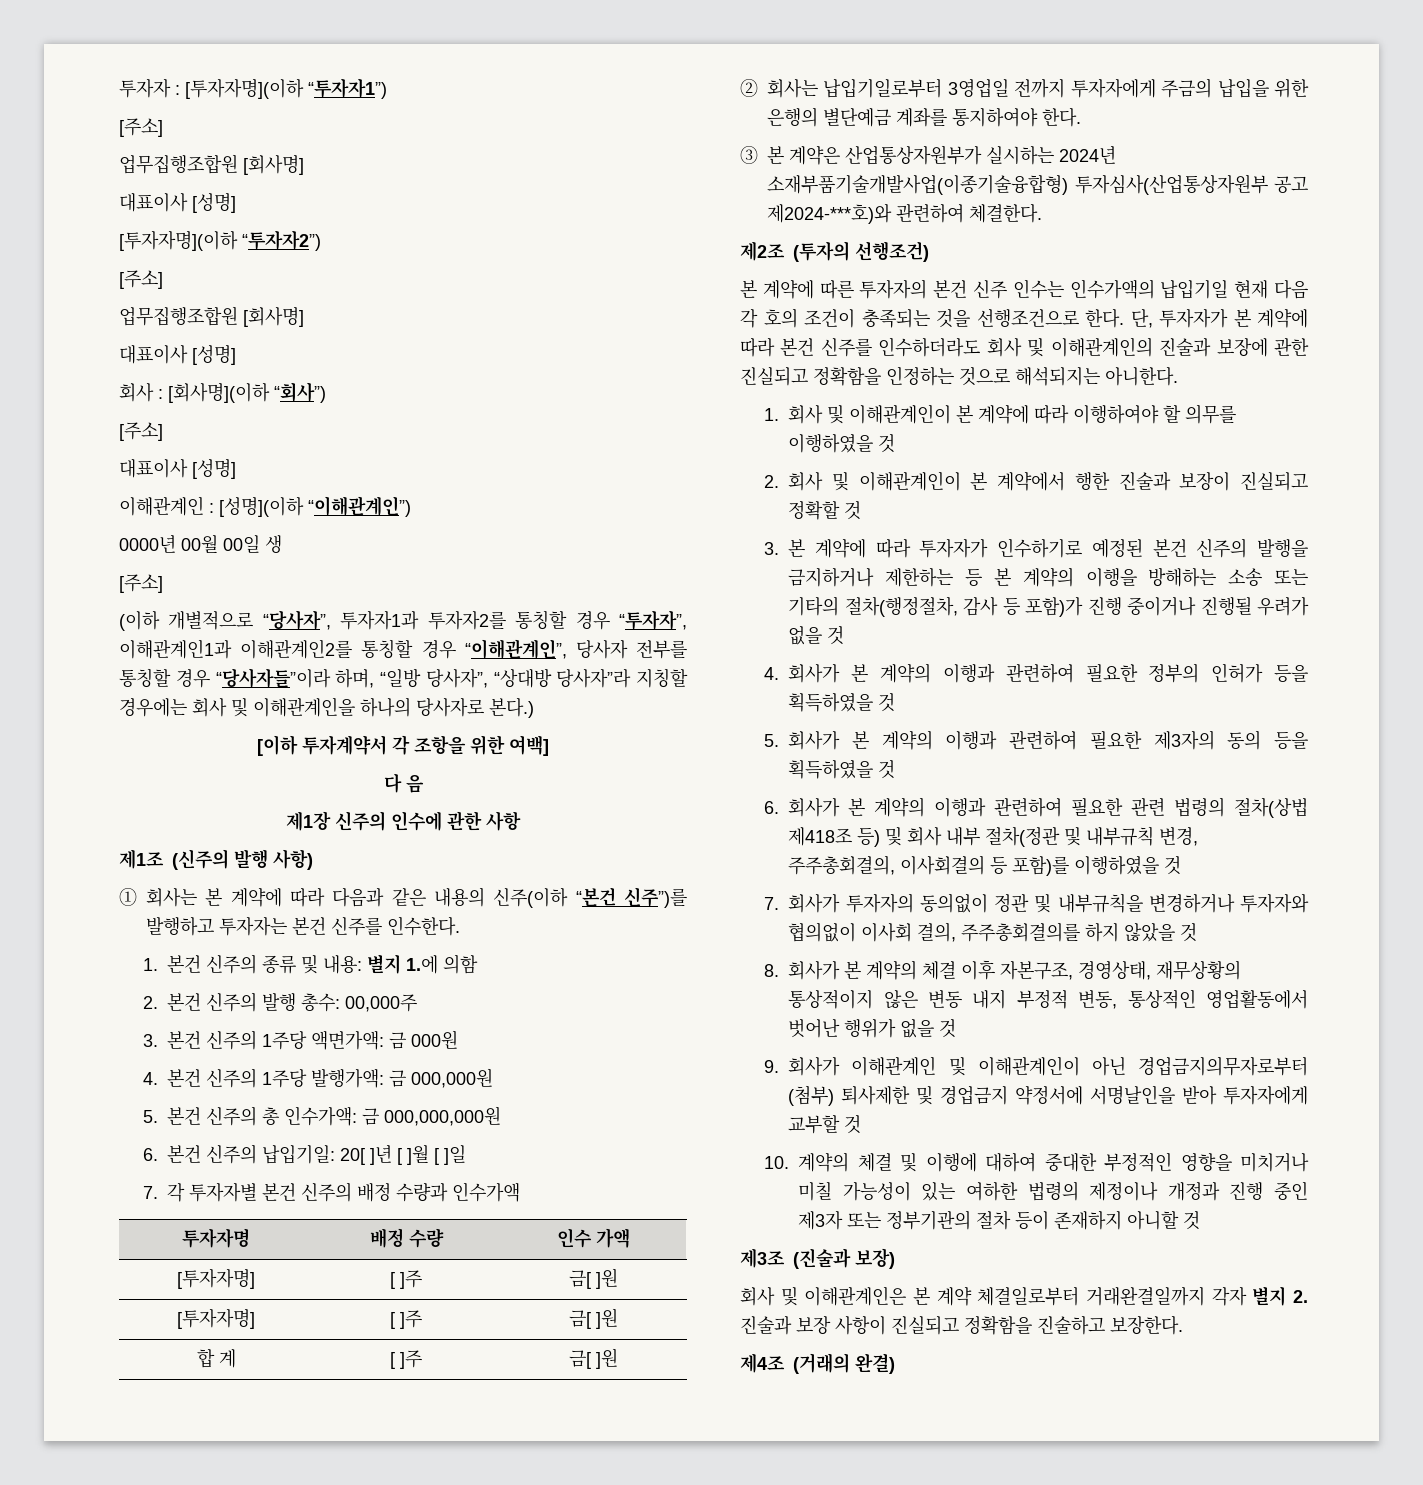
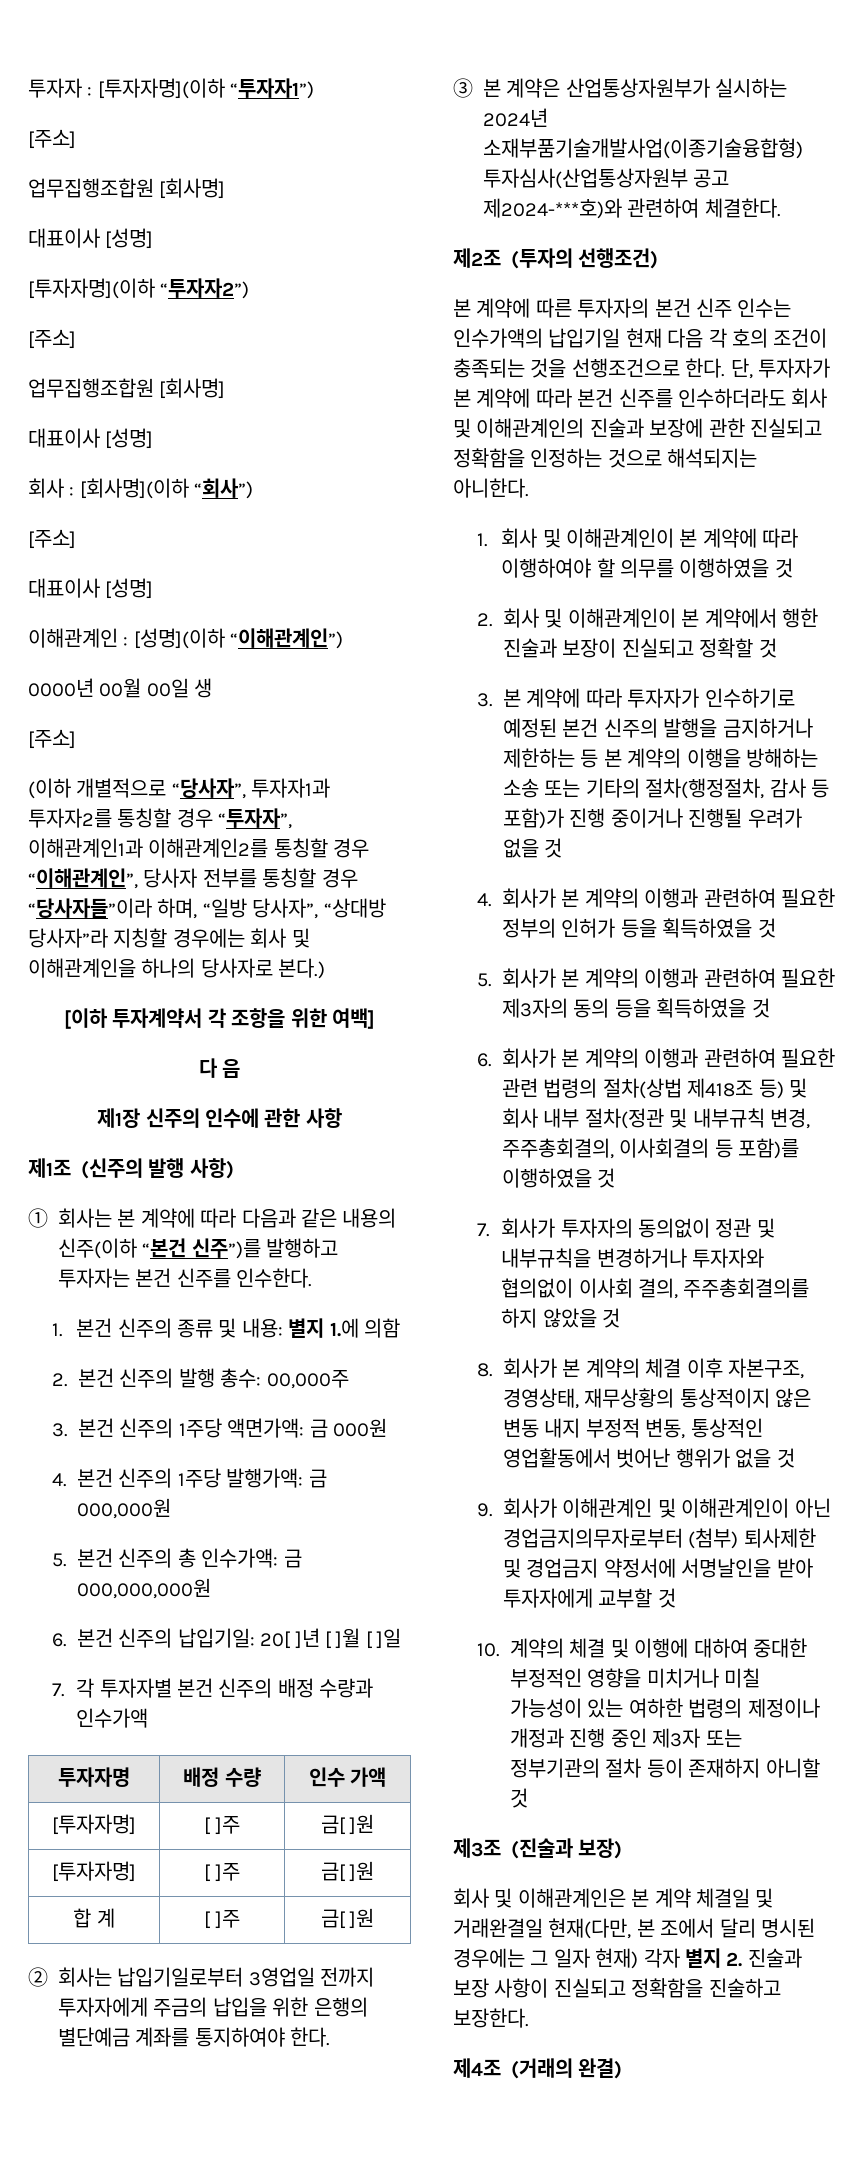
- 회사 및 이해관계인은 본 계약 체결일로부터 거래완결일까지 각자 별지 2. 진술과 보장 사항이 진실되고 정확함을 진술하고 보장한다.
+ 회사 및 이해관계인은 본 계약 체결일 및 거래완결일 현재(다만, 본 조에서 달리 명시된 경우에는 그 일자 현재) 각자 별지 2. 진술과 보장 사항이 진실되고 정확함을 진술하고 보장한다.

